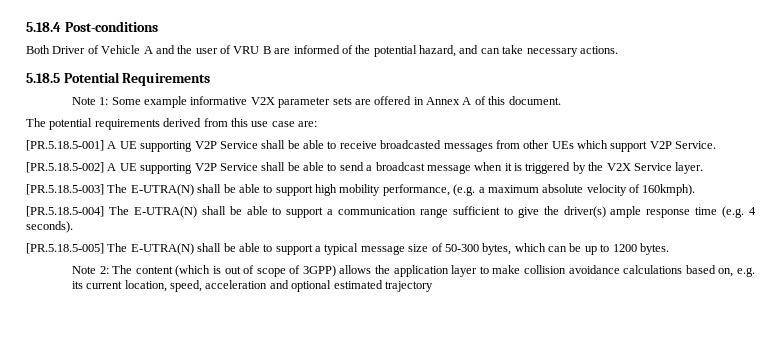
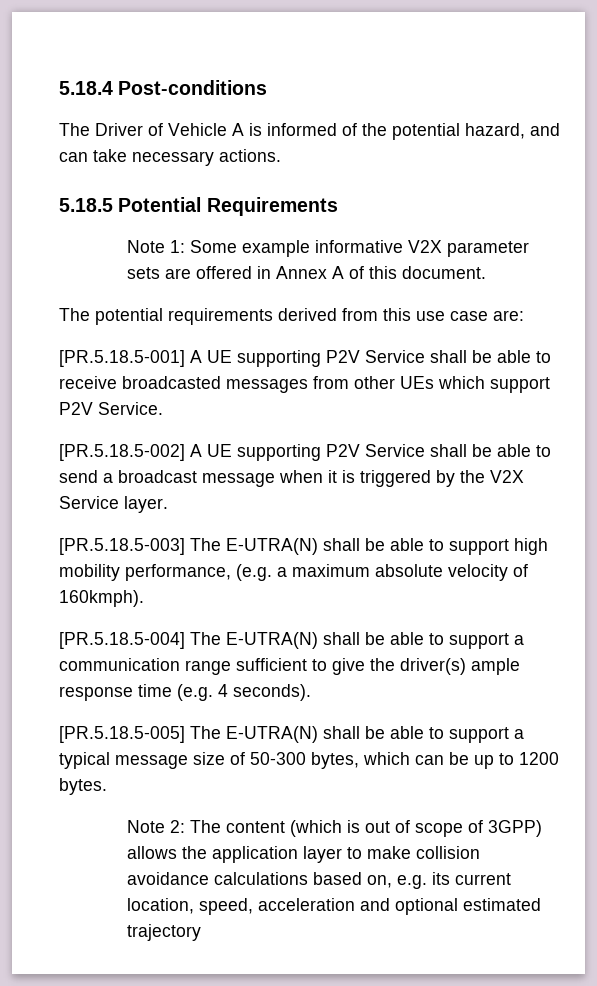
- Both Driver of Vehicle A and the user of VRU B are informed of the potential hazard, and can take necessary actions.
+ The Driver of Vehicle A is informed of the potential hazard, and can take necessary actions.
- [PR.5.18.5-001] A UE supporting V2P Service shall be able to receive broadcasted messages from other UEs which support V2P Service.
+ [PR.5.18.5-001] A UE supporting P2V Service shall be able to receive broadcasted messages from other UEs which support P2V Service.
- [PR.5.18.5-002] A UE supporting V2P Service shall be able to send a broadcast message when it is triggered by the V2X Service layer.
+ [PR.5.18.5-002] A UE supporting P2V Service shall be able to send a broadcast message when it is triggered by the V2X Service layer.

